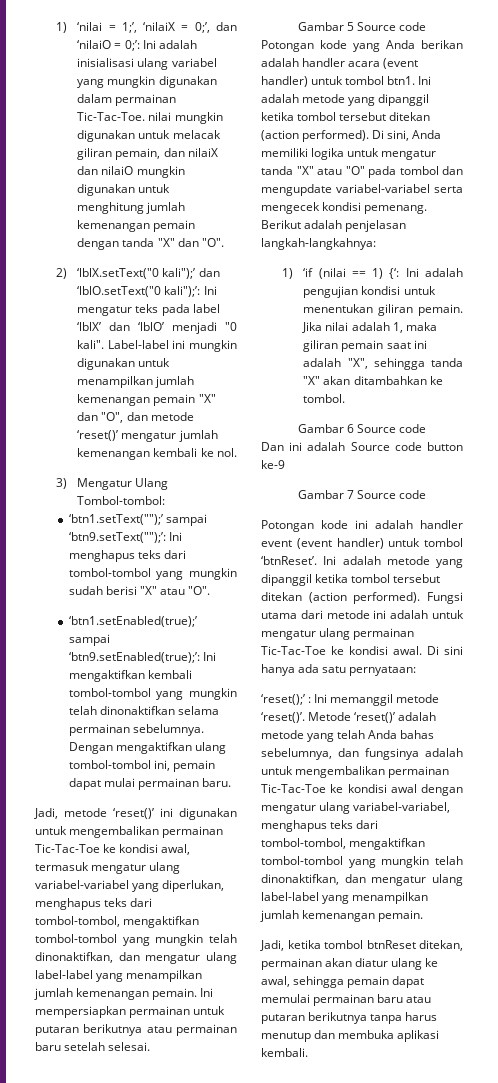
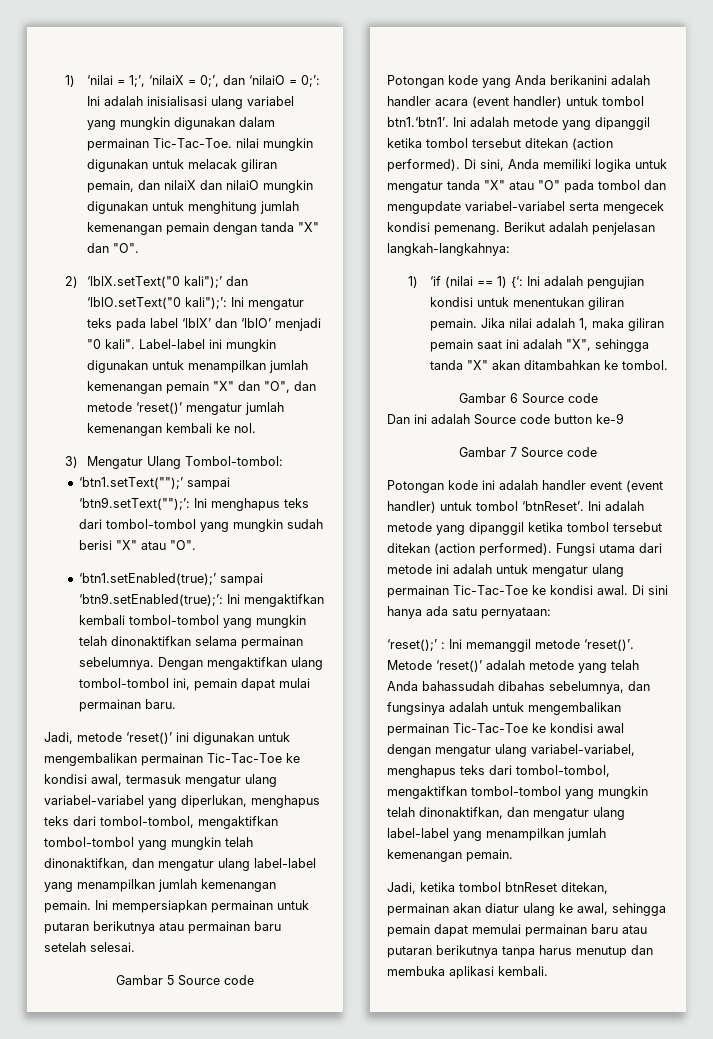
- Potongan kode yang Anda berikan adalah handler acara (event handler) untuk tombol btn1. Ini adalah metode yang dipanggil ketika tombol tersebut ditekan (action performed).
+ Potongan kode yang Anda berikanini adalah handler acara (event handler) untuk tombol btn1.‘btn1’. Ini adalah metode yang dipanggil ketika tombol tersebut ditekan (action performed).
- Metode ‘reset()’ adalah metode yang telah Anda bahas sebelumnya, dan fungsinya adalah untuk mengembalikan permainan Tic-Tac-Toe ke kondisi awal dengan mengatur ulang variabel-variabel, menghapus teks dari tombol-tombol, mengaktifkan tombol-tombol yang mungkin telah dinonaktifkan, dan mengatur ulang label-label yang menampilkan jumlah kemenangan pemain.
+ Metode ‘reset()’ adalah metode yang telah Anda bahassudah dibahas sebelumnya, dan fungsinya adalah untuk mengembalikan permainan Tic-Tac-Toe ke kondisi awal dengan mengatur ulang variabel-variabel, menghapus teks dari tombol-tombol, mengaktifkan tombol-tombol yang mungkin telah dinonaktifkan, dan mengatur ulang label-label yang menampilkan jumlah kemenangan pemain.

